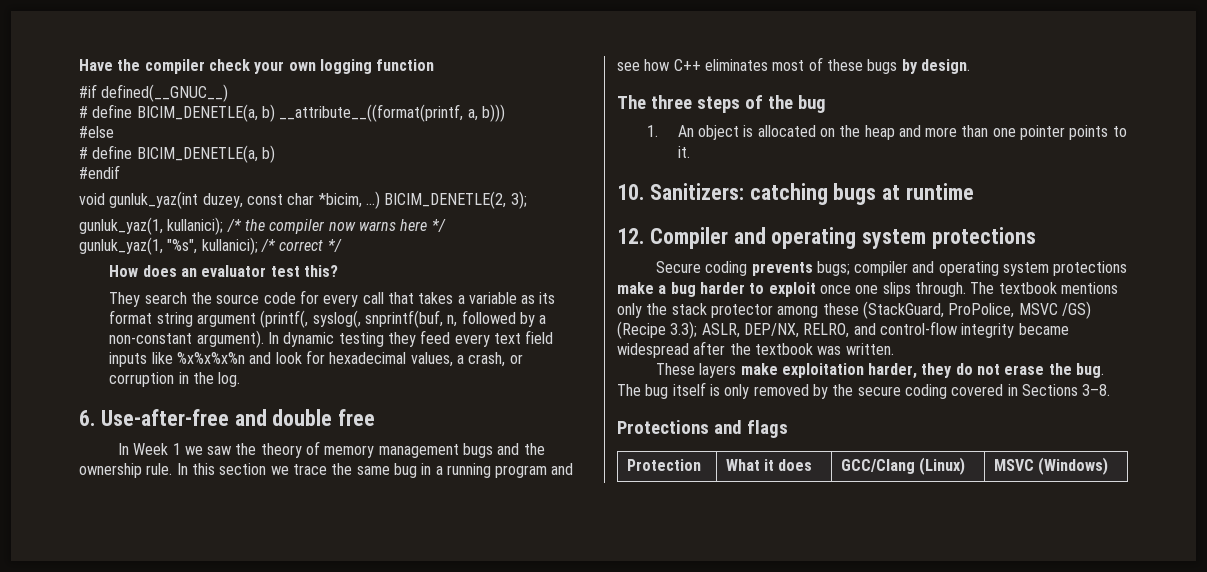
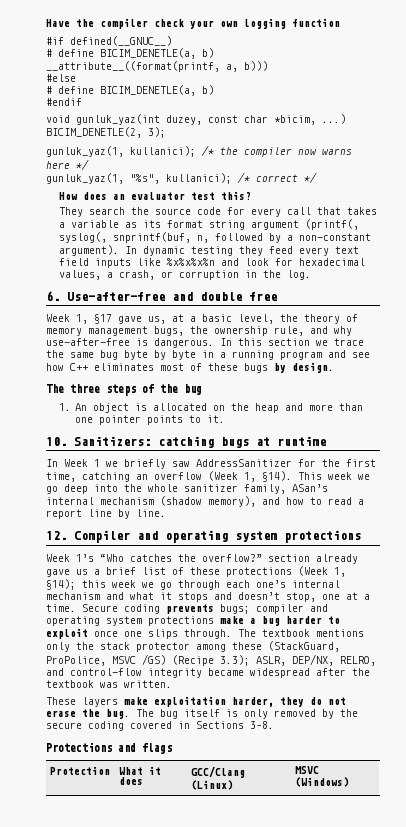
- In Week 1 we saw the theory of memory management bugs and the ownership rule.
+ Week 1, §17 gave us, at a basic level, the theory of memory management bugs, the ownership rule, and why use-after-free is dangerous.
- In this section we trace the same bug in a running program and see how C++ eliminates most of these bugs by design.
+ In this section we trace the same bug byte by byte in a running program and see how C++ eliminates most of these bugs by design.
+ In Week 1 we briefly saw AddressSanitizer for the first time, catching an overflow (Week 1, §14). This week we go deep into the whole sanitizer family, ASan’s internal mechanism (shadow memory), and how to read a report line by line.
+ Week 1’s “Who catches the overflow?” section already gave us a brief list of these protections (Week 1, §14); this week we go through each one’s internal mechanism and what it stops and doesn’t stop, one at a time.

